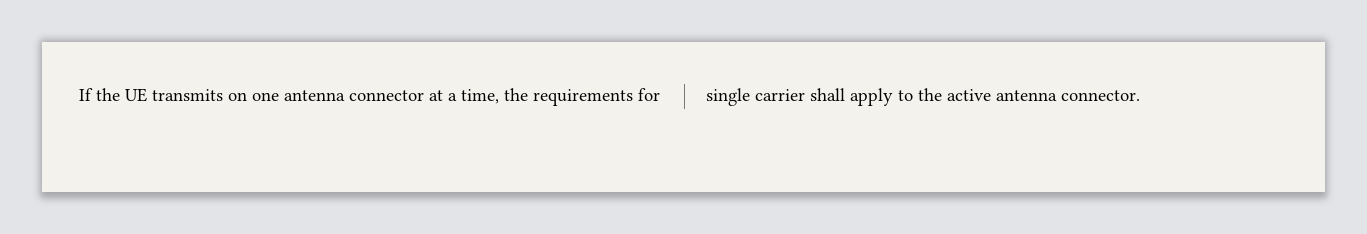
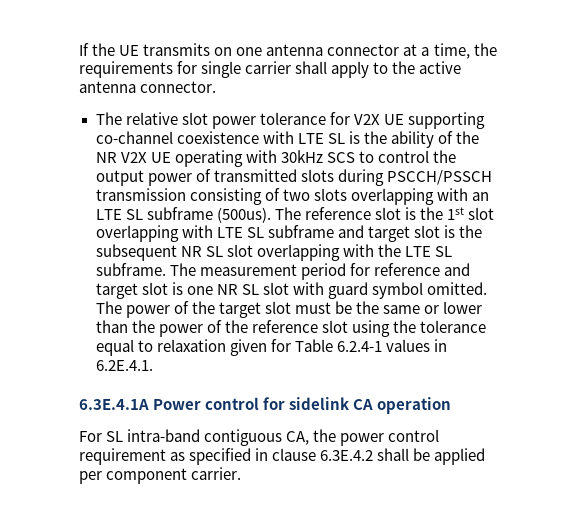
+ The relative slot power tolerance for V2X UE supporting co-channel coexistence with LTE SL is the ability of the NR V2X UE operating with 30kHz SCS to control the output power of transmitted slots during PSCCH/PSSCH transmission consisting of two slots overlapping with an LTE SL subframe (500us). The reference slot is the 1st slot overlapping with LTE SL subframe and target slot is the subsequent NR SL slot overlapping with the LTE SL subframe. The measurement period for reference and target slot is one NR SL slot with guard symbol omitted. The power of the target slot must be the same or lower than the power of the reference slot using the tolerance equal to relaxation given for Table 6.2.4-1 values in 6.2E.4.1.
+ 6.3E.4.1A Power control for sidelink CA operation
+ For SL intra-band contiguous CA, the power control requirement as specified in clause 6.3E.4.2 shall be applied per component carrier.

